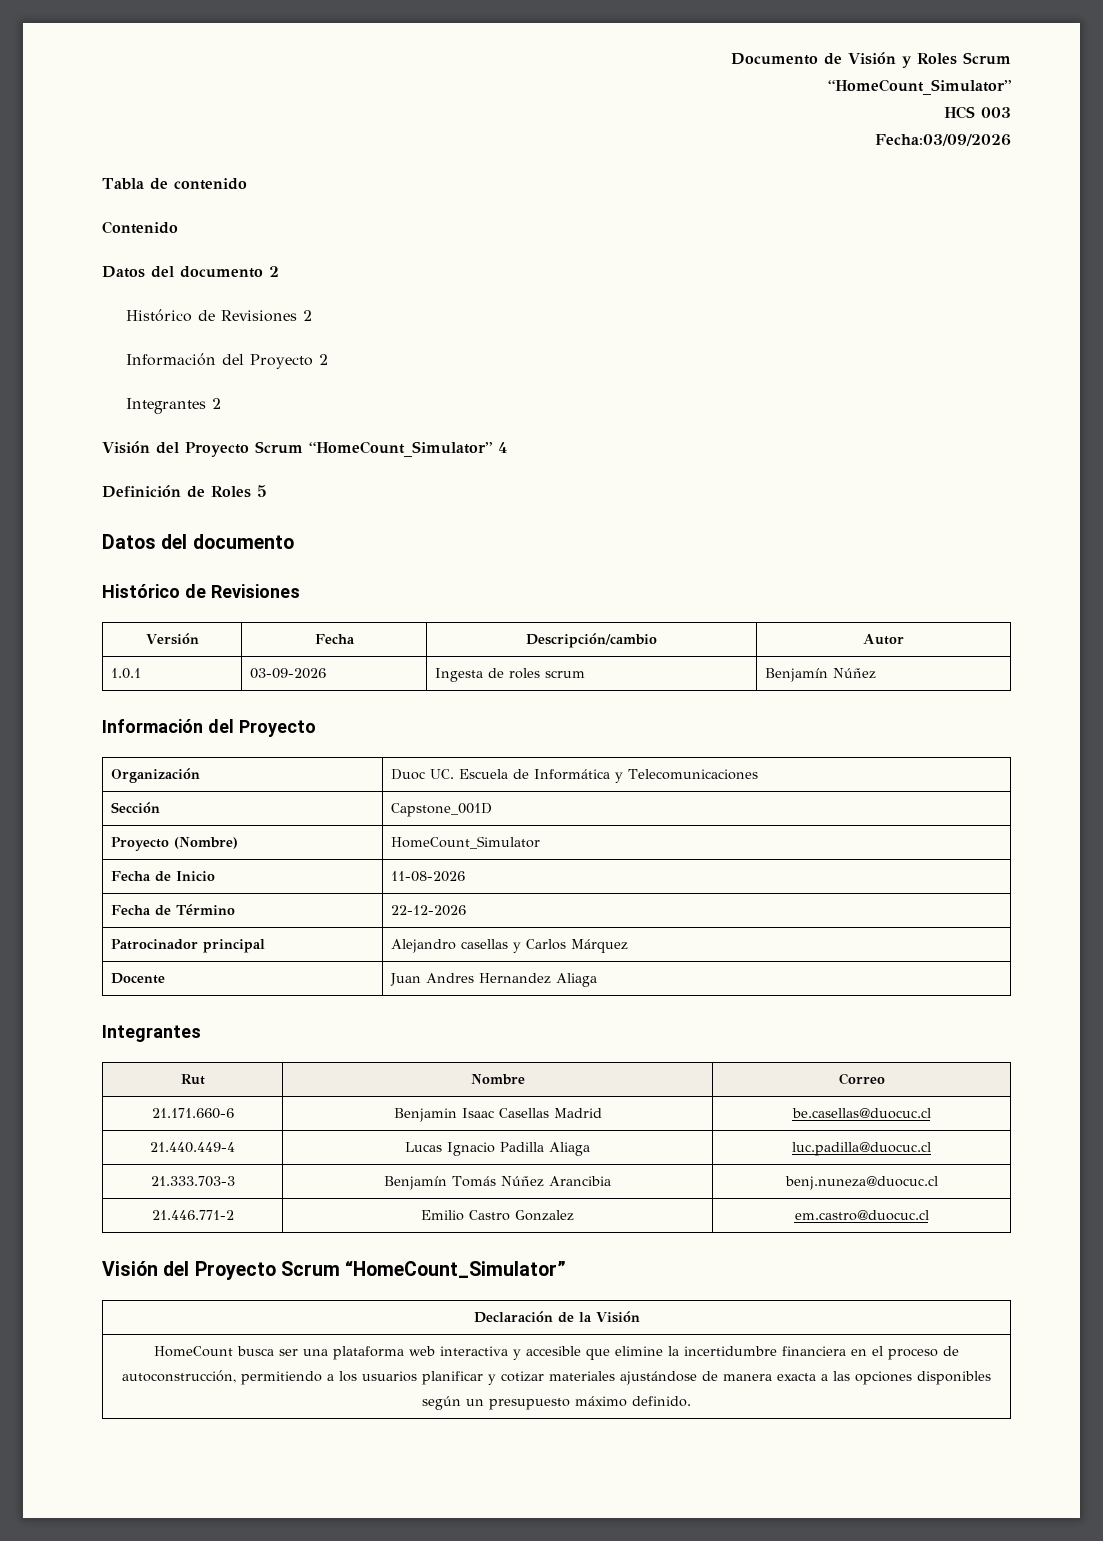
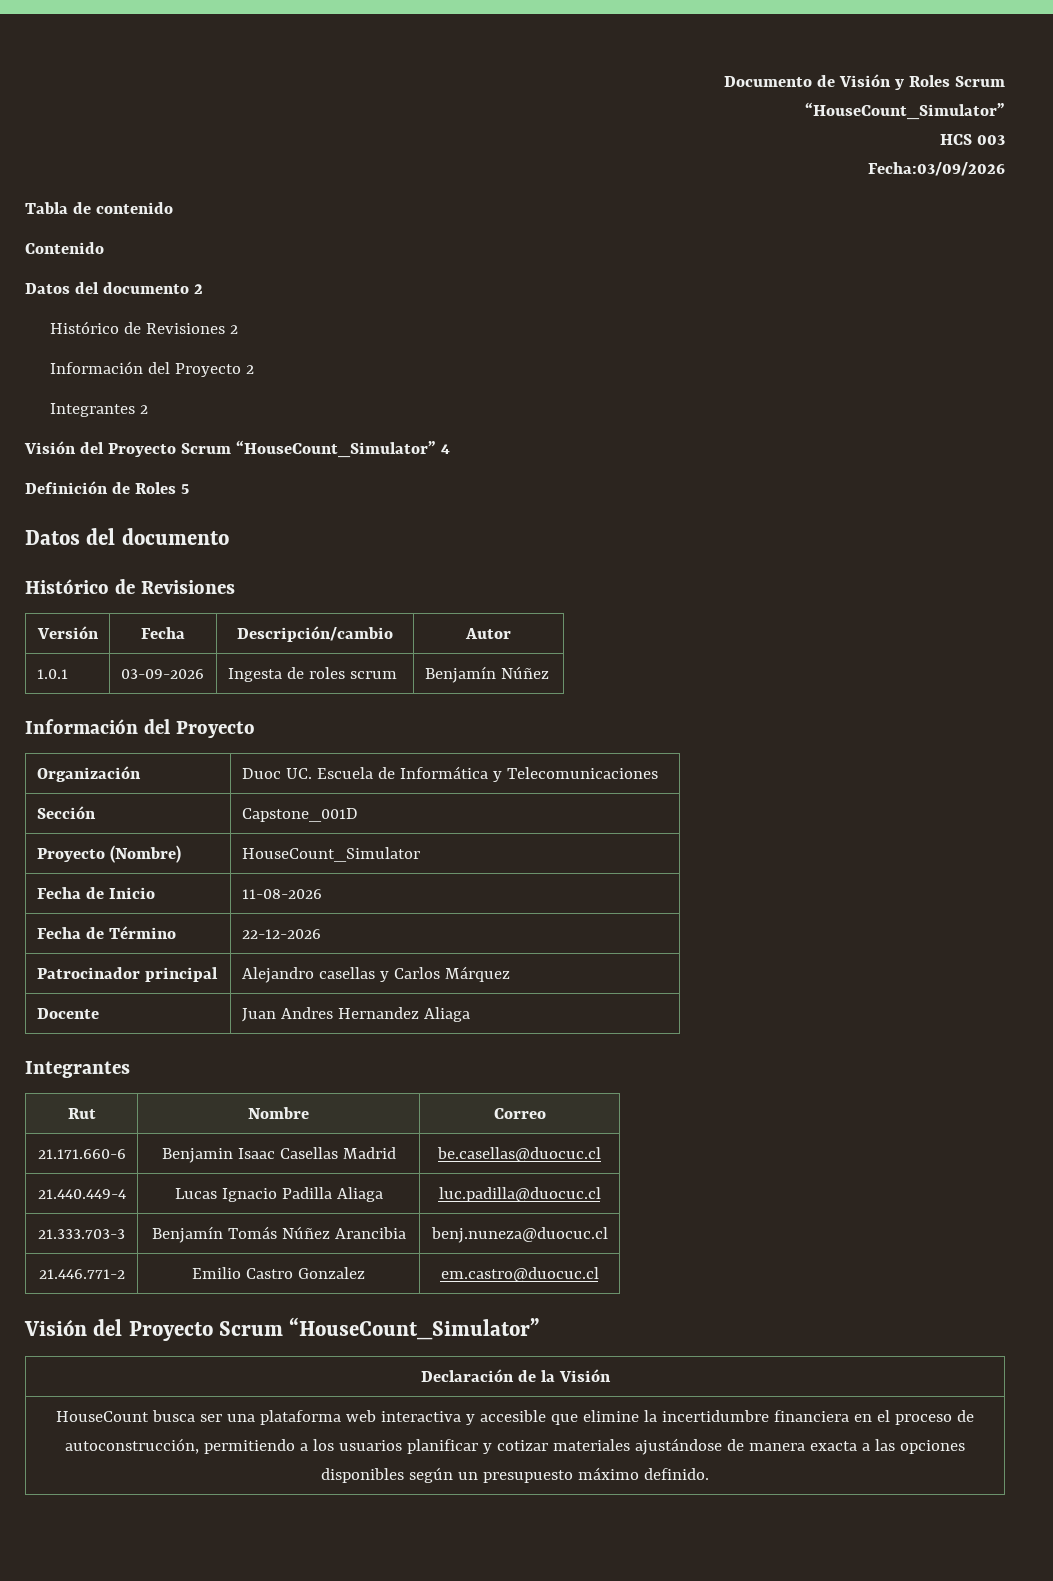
  Documento de Visión y Roles Scrum
- “HomeCount_Simulator”
+ “HouseCount_Simulator”
- Visión del Proyecto Scrum “HomeCount_Simulator” 4
+ Visión del Proyecto Scrum “HouseCount_Simulator” 4
- Proyecto (Nombre) | HomeCount_Simulator
+ Proyecto (Nombre) | HouseCount_Simulator
  21.446.771-2 | Emilio Castro Gonzalez | em.castro@duocuc.cl
- Visión del Proyecto Scrum “HomeCount_Simulator”
+ Visión del Proyecto Scrum “HouseCount_Simulator”
- HomeCount busca ser una plataforma web interactiva y accesible que elimine la incertidumbre financiera en el proceso de autoconstrucción, permitiendo a los usuarios planificar y cotizar materiales ajustándose de manera exacta a las opciones disponibles según un presupuesto máximo definido.
+ HouseCount busca ser una plataforma web interactiva y accesible que elimine la incertidumbre financiera en el proceso de autoconstrucción, permitiendo a los usuarios planificar y cotizar materiales ajustándose de manera exacta a las opciones disponibles según un presupuesto máximo definido.

